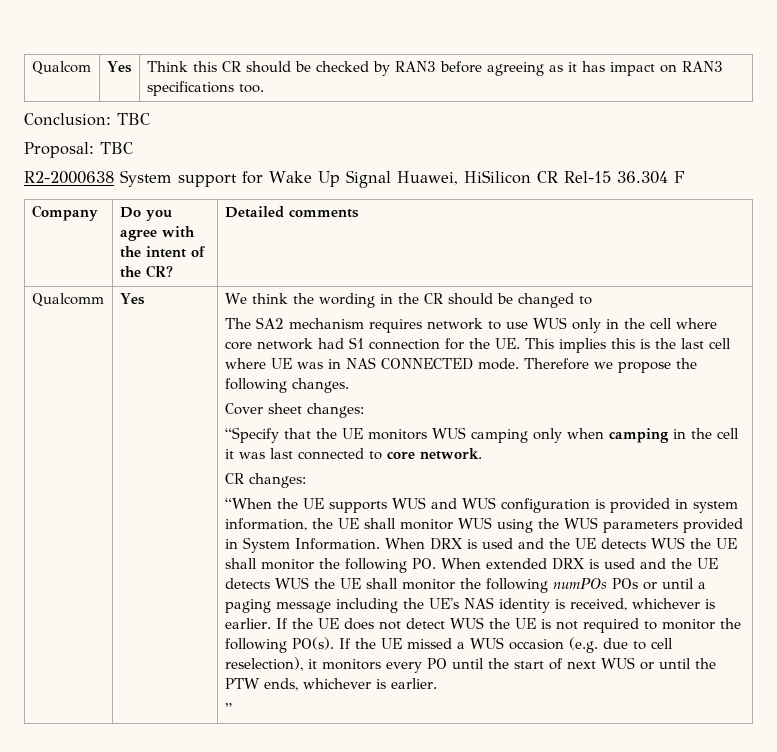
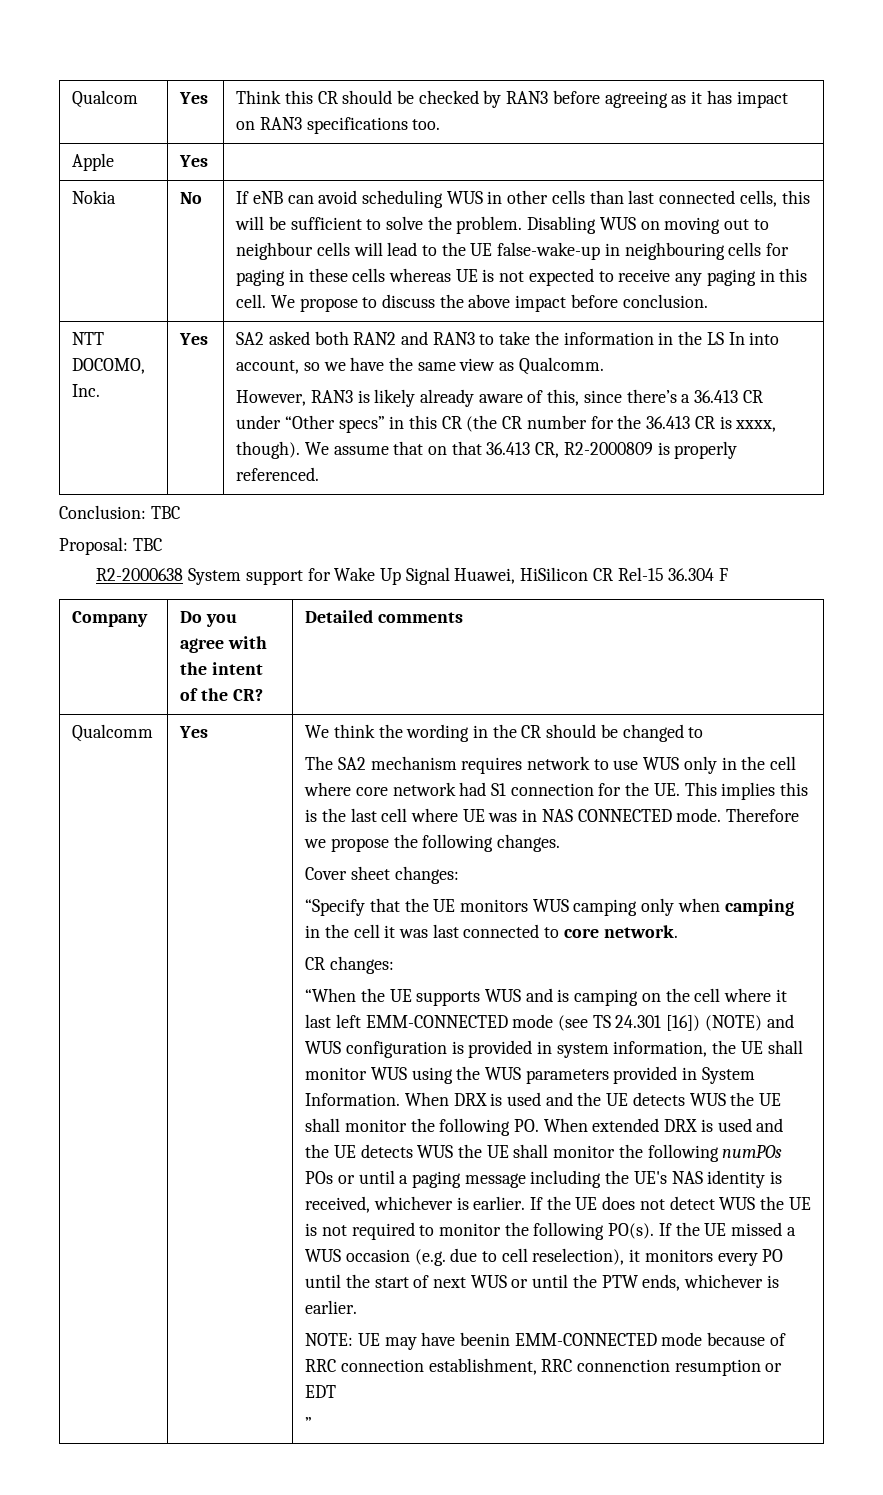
+ Apple | Yes |
+ Nokia | No | If eNB can avoid scheduling WUS in other cells than last connected cells, this will be sufficient to solve the problem. Disabling WUS on moving out to neighbour cells will lead to the UE false-wake-up in neighbouring cells for paging in these cells whereas UE is not expected to receive any paging in this cell. We propose to discuss the above impact before conclusion.
+ NTT DOCOMO, Inc. | Yes | SA2 asked both RAN2 and RAN3 to take the information in the LS In into account, so we have the same view as Qualcomm.
+ However, RAN3 is likely already aware of this, since there’s a 36.413 CR under “Other specs” in this CR (the CR number for the 36.413 CR is xxxx, though). We assume that on that 36.413 CR, R2-2000809 is properly referenced.
- “When the UE supports WUS and WUS configuration is provided in system information, the UE shall monitor WUS using the WUS parameters provided in System Information.
+ “When the UE supports WUS and is camping on the cell where it last left EMM-CONNECTED mode (see TS 24.301 [16]) (NOTE) and WUS configuration is provided in system information, the UE shall monitor WUS using the WUS parameters provided in System Information.
+ NOTE: UE may have beenin EMM-CONNECTED mode because of RRC connection establishment, RRC connenction resumption or EDT

